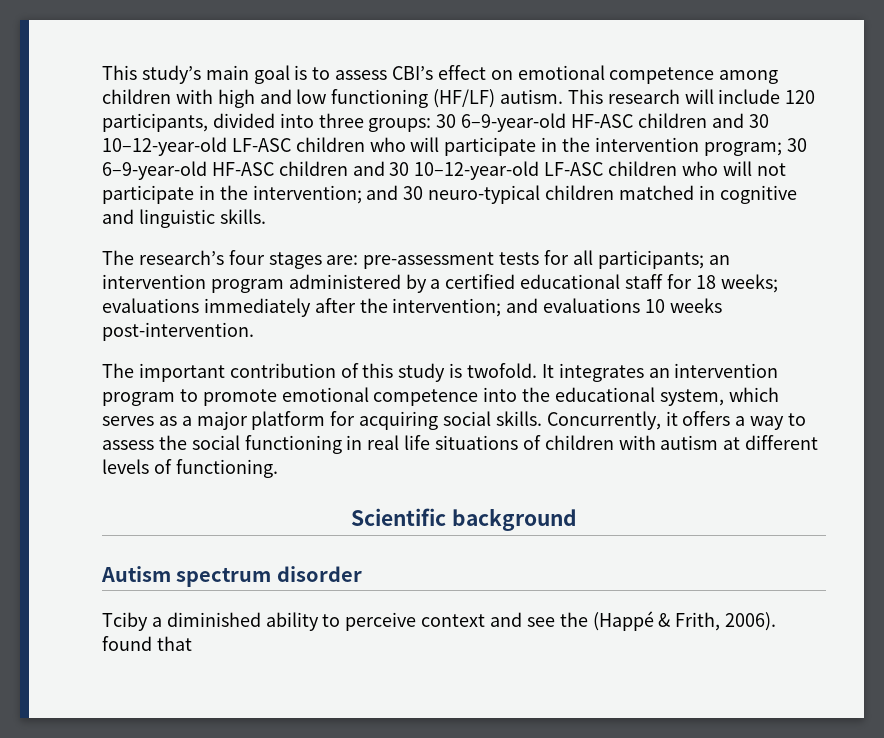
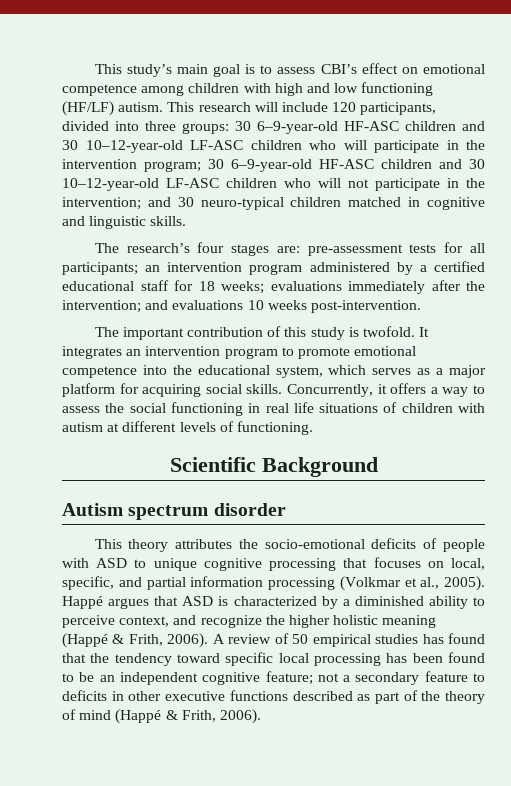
- Scientific background
+ Scientific Background
- Tciby a diminished ability to perceive context and see the (Happé & Frith, 2006). found that
+ This theory attributes the socio-emotional deficits of people with ASD to unique cognitive processing that focuses on local, specific, and partial information processing (Volkmar et al., 2005). Happé argues that ASD is characterized by a diminished ability to perceive context, and recognize the higher holistic meaning (Happé & Frith, 2006). A review of 50 empirical studies has found that the tendency toward specific local processing has been found to be an independent cognitive feature; not a secondary feature to deficits in other executive functions described as part of the theory of mind (Happé & Frith, 2006).

